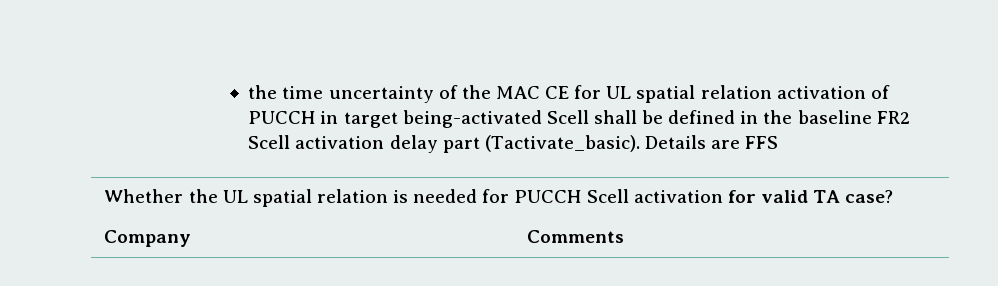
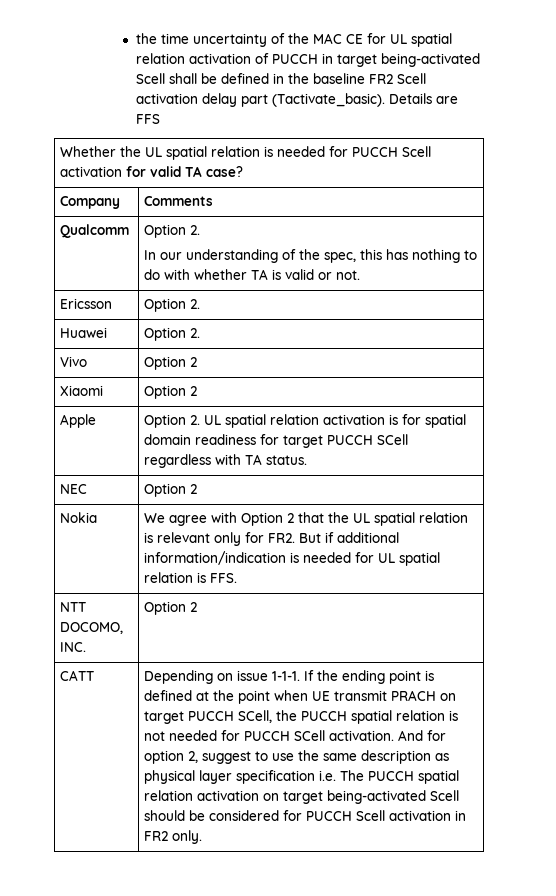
+ Qualcomm | Option 2.
+ In our understanding of the spec, this has nothing to do with whether TA is valid or not.
+ Ericsson | Option 2.
+ Huawei | Option 2.
+ Vivo | Option 2
+ Xiaomi | Option 2
+ Apple | Option 2. UL spatial relation activation is for spatial domain readiness for target PUCCH SCell regardless with TA status.
+ NEC | Option 2
+ Nokia | We agree with Option 2 that the UL spatial relation is relevant only for FR2. But if additional information/indication is needed for UL spatial relation is FFS.
+ NTT DOCOMO, INC. | Option 2
+ CATT | Depending on issue 1-1-1. If the ending point is defined at the point when UE transmit PRACH on target PUCCH SCell, the PUCCH spatial relation is not needed for PUCCH SCell activation. And for option 2, suggest to use the same description as physical layer specification i.e. The PUCCH spatial relation activation on target being-activated Scell should be considered for PUCCH Scell activation in FR2 only.

